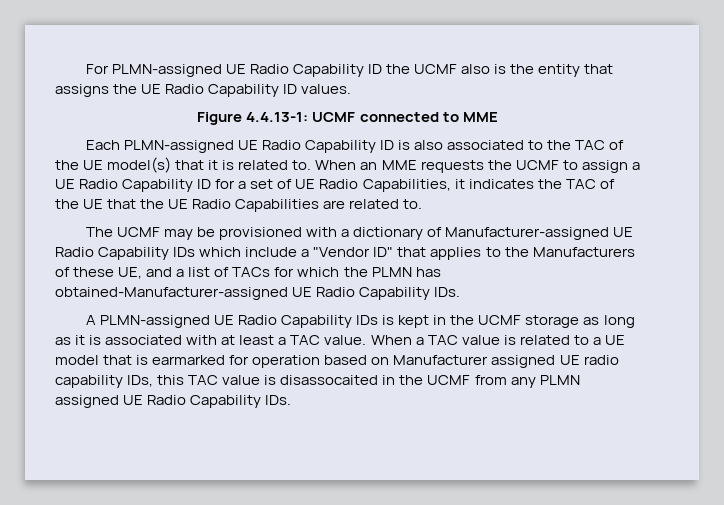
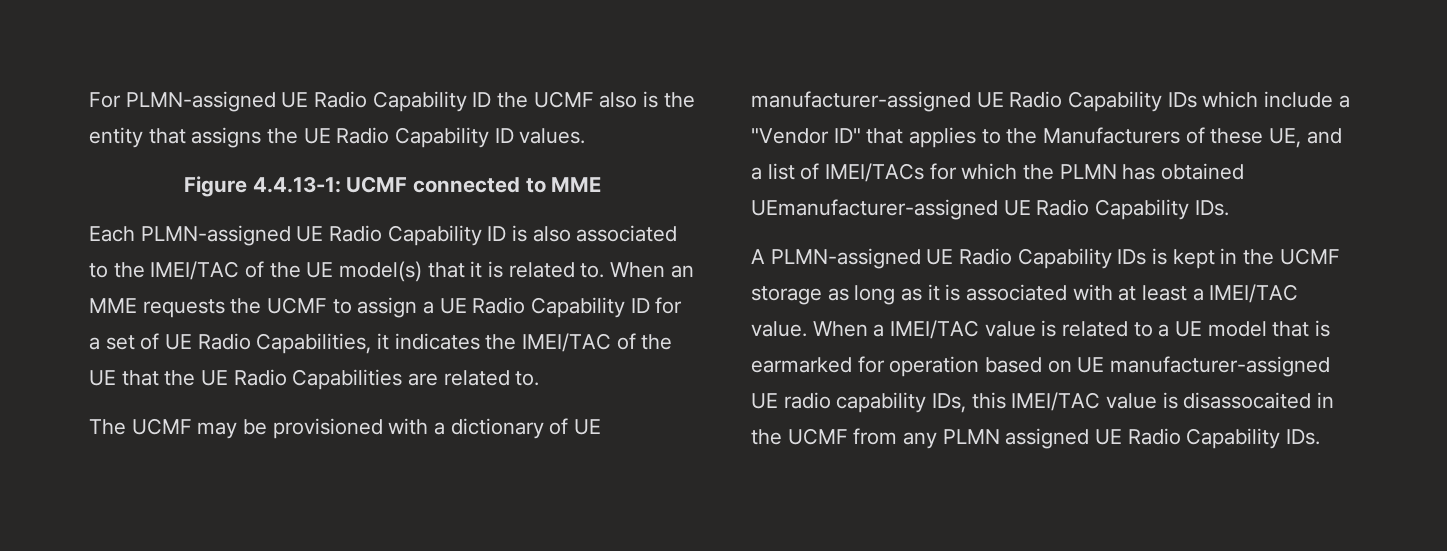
- Each PLMN-assigned UE Radio Capability ID is also associated to the TAC of the UE model(s) that it is related to.
+ Each PLMN-assigned UE Radio Capability ID is also associated to the IMEI/TAC of the UE model(s) that it is related to.
- When an MME requests the UCMF to assign a UE Radio Capability ID for a set of UE Radio Capabilities, it indicates the TAC of the UE that the UE Radio Capabilities are related to.
+ When an MME requests the UCMF to assign a UE Radio Capability ID for a set of UE Radio Capabilities, it indicates the IMEI/TAC of the UE that the UE Radio Capabilities are related to.
- The UCMF may be provisioned with a dictionary of Manufacturer-assigned UE Radio Capability IDs which include a "Vendor ID" that applies to the Manufacturers of these UE, and a list of TACs for which the PLMN has obtained-Manufacturer-assigned UE Radio Capability IDs.
+ The UCMF may be provisioned with a dictionary of UE manufacturer-assigned UE Radio Capability IDs which include a "Vendor ID" that applies to the Manufacturers of these UE, and a list of IMEI/TACs for which the PLMN has obtained UEmanufacturer-assigned UE Radio Capability IDs.
- A PLMN-assigned UE Radio Capability IDs is kept in the UCMF storage as long as it is associated with at least a TAC value.
+ A PLMN-assigned UE Radio Capability IDs is kept in the UCMF storage as long as it is associated with at least a IMEI/TAC value.
- When a TAC value is related to a UE model that is earmarked for operation based on Manufacturer assigned UE radio capability IDs, this TAC value is disassocaited in the UCMF from any PLMN assigned UE Radio Capability IDs.
+ When a IMEI/TAC value is related to a UE model that is earmarked for operation based on UE manufacturer-assigned UE radio capability IDs, this IMEI/TAC value is disassocaited in the UCMF from any PLMN assigned UE Radio Capability IDs.

